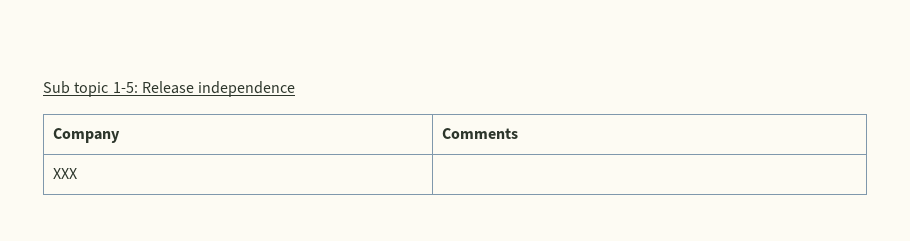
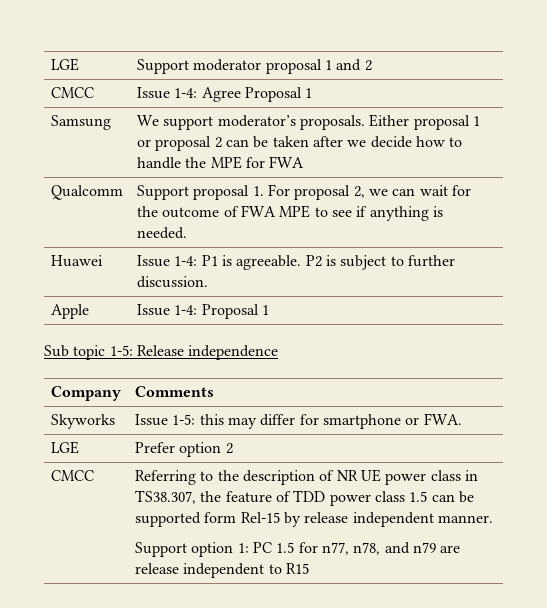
+ LGE | Support moderator proposal 1 and 2
+ CMCC | Issue 1-4: Agree Proposal 1
+ Samsung | We support moderator’s proposals. Either proposal 1 or proposal 2 can be taken after we decide how to handle the MPE for FWA
+ Qualcomm | Support proposal 1. For proposal 2, we can wait for the outcome of FWA MPE to see if anything is needed.
+ Huawei | Issue 1-4: P1 is agreeable. P2 is subject to further discussion.
+ Apple | Issue 1-4: Proposal 1
- XXX |
+ Skyworks | Issue 1-5: this may differ for smartphone or FWA.
+ LGE | Prefer option 2
+ CMCC | Referring to the description of NR UE power class in TS38.307, the feature of TDD power class 1.5 can be supported form Rel-15 by release independent manner.
+ Support option 1: PC 1.5 for n77, n78, and n79 are release independent to R15

